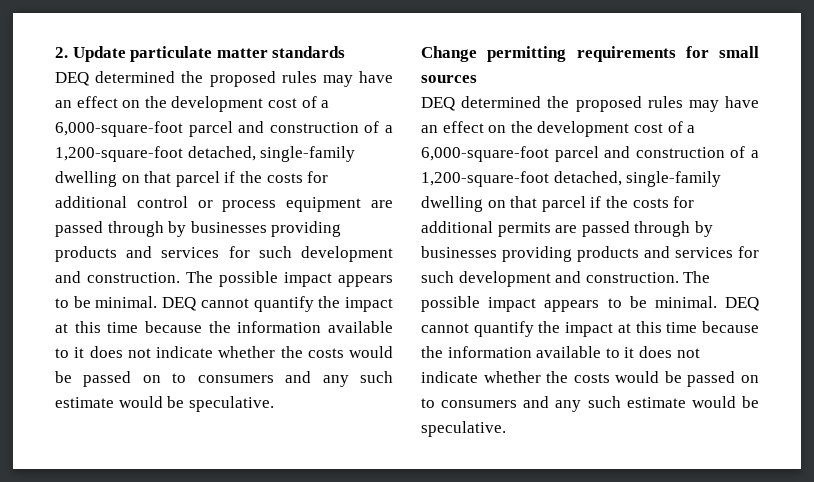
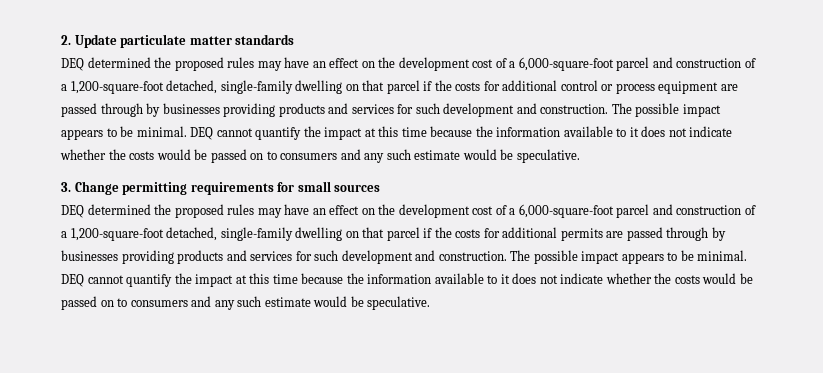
- Change permitting requirements for small sources
+ 3. Change permitting requirements for small sources

